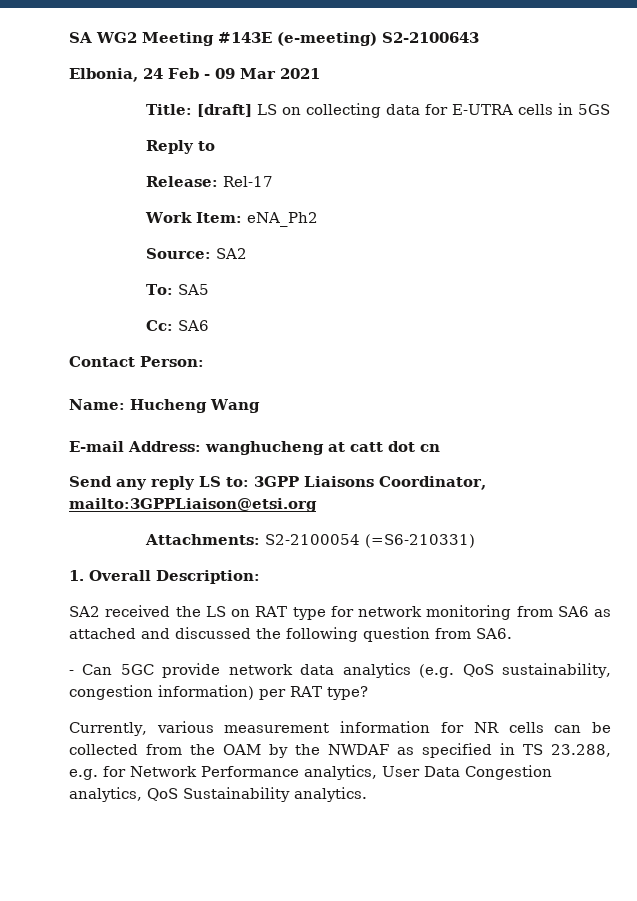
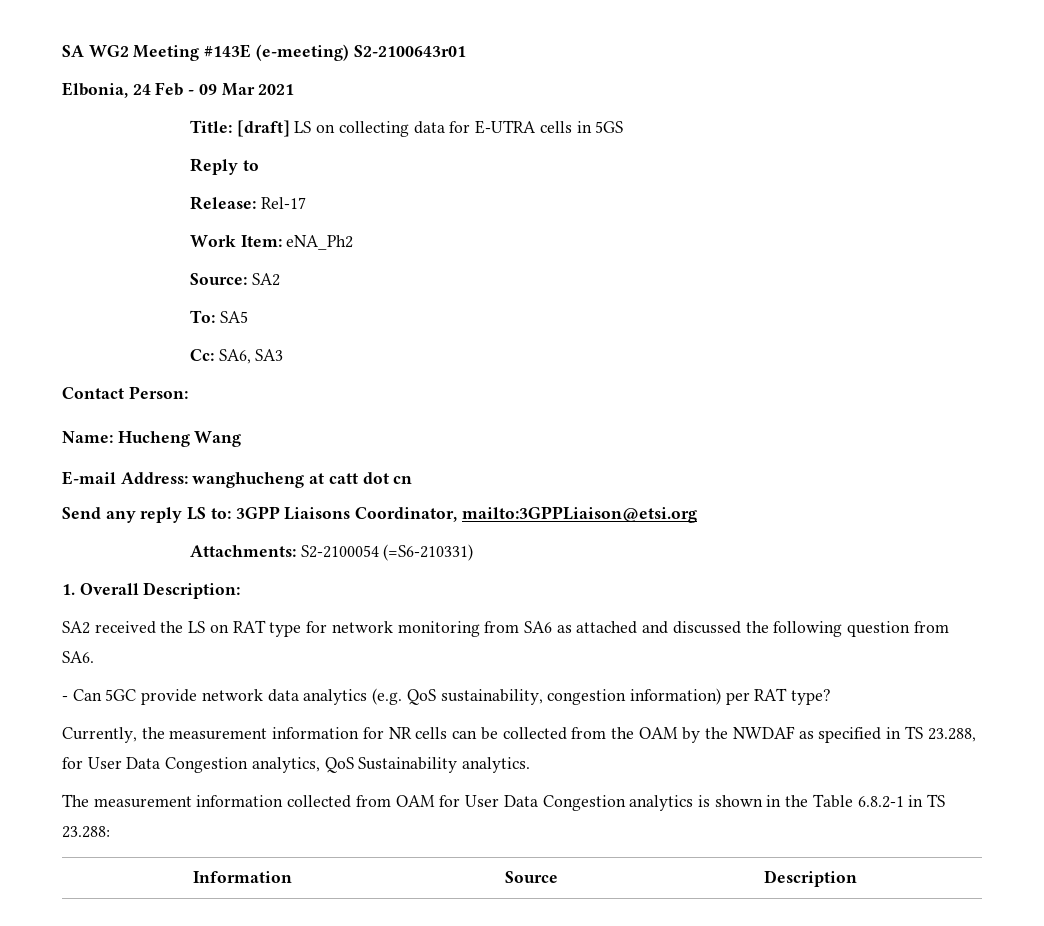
- SA WG2 Meeting #143E (e-meeting) S2-2100643
+ SA WG2 Meeting #143E (e-meeting) S2-2100643r01
- Cc: SA6
+ Cc: SA6, SA3
- Currently, various measurement information for NR cells can be collected from the OAM by the NWDAF as specified in TS 23.288, e.g. for Network Performance analytics, User Data Congestion analytics, QoS Sustainability analytics.
+ Currently, the measurement information for NR cells can be collected from the OAM by the NWDAF as specified in TS 23.288, for User Data Congestion analytics, QoS Sustainability analytics.
+ The measurement information collected from OAM for User Data Congestion analytics is shown in the Table 6.8.2-1 in TS 23.288:
+ Information | Source | Description

